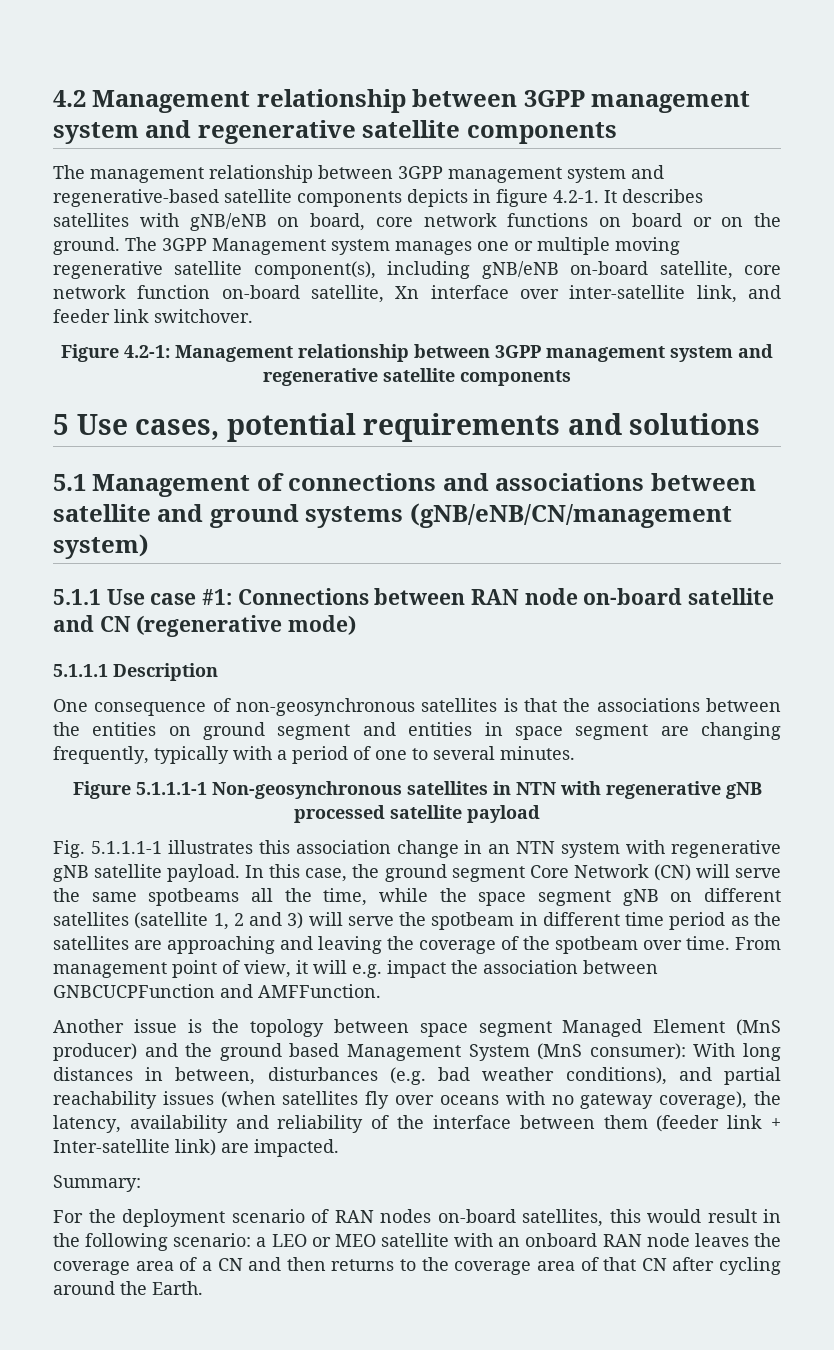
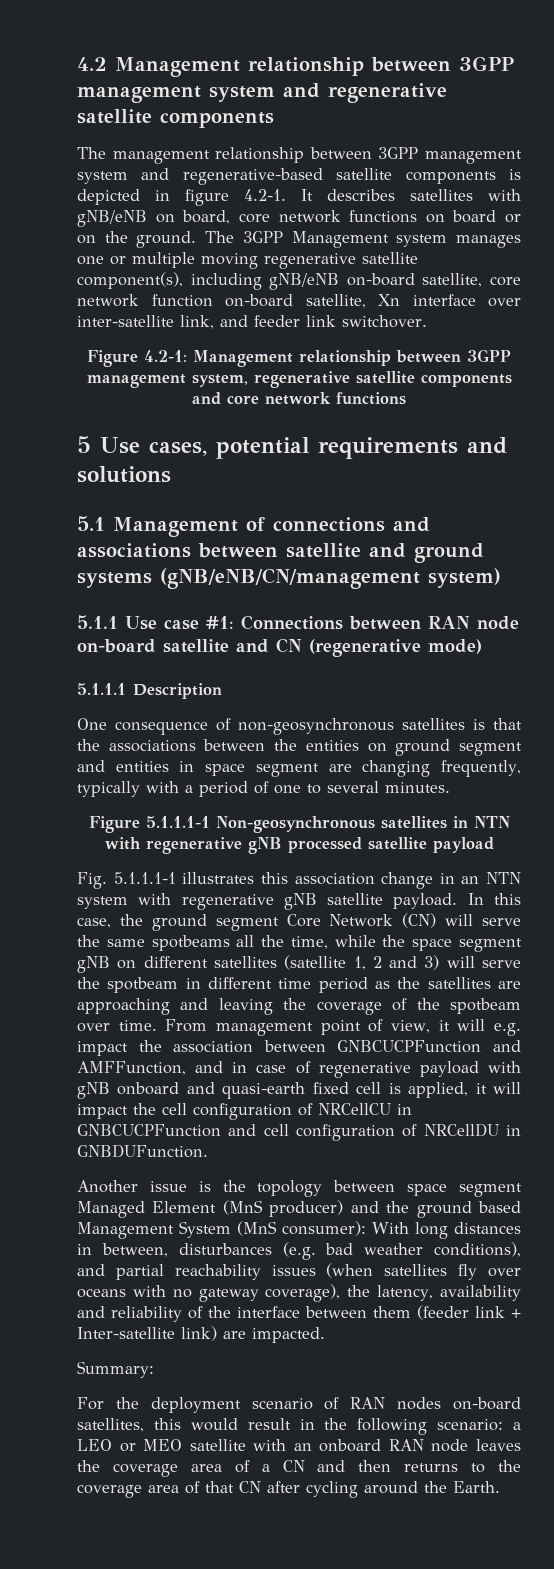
- The management relationship between 3GPP management system and regenerative-based satellite components depicts in figure 4.2-1. It describes satellites with gNB/eNB on board, core network functions on board or on the ground.
+ The management relationship between 3GPP management system and regenerative-based satellite components is depicted in figure 4.2-1. It describes satellites with gNB/eNB on board, core network functions on board or on the ground.
- Figure 4.2-1: Management relationship between 3GPP management system and regenerative satellite components
+ Figure 4.2-1: Management relationship between 3GPP management system, regenerative satellite components and core network functions
- From management point of view, it will e.g. impact the association between GNBCUCPFunction and AMFFunction.
+ From management point of view, it will e.g. impact the association between GNBCUCPFunction and AMFFunction, and in case of regenerative payload with gNB onboard and quasi-earth fixed cell is applied, it will impact the cell configuration of NRCellCU in GNBCUCPFunction and cell configuration of NRCellDU in GNBDUFunction.

